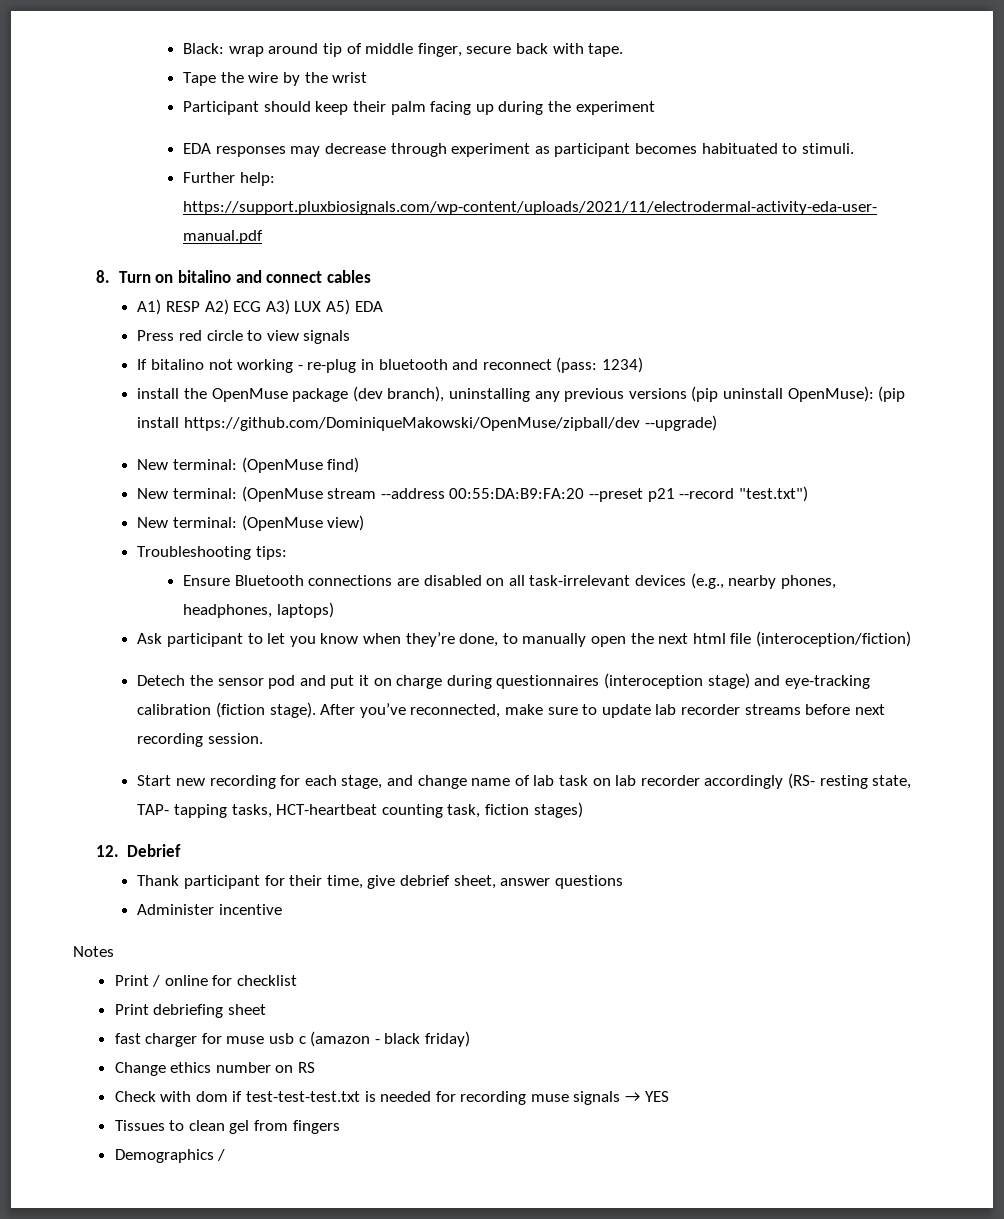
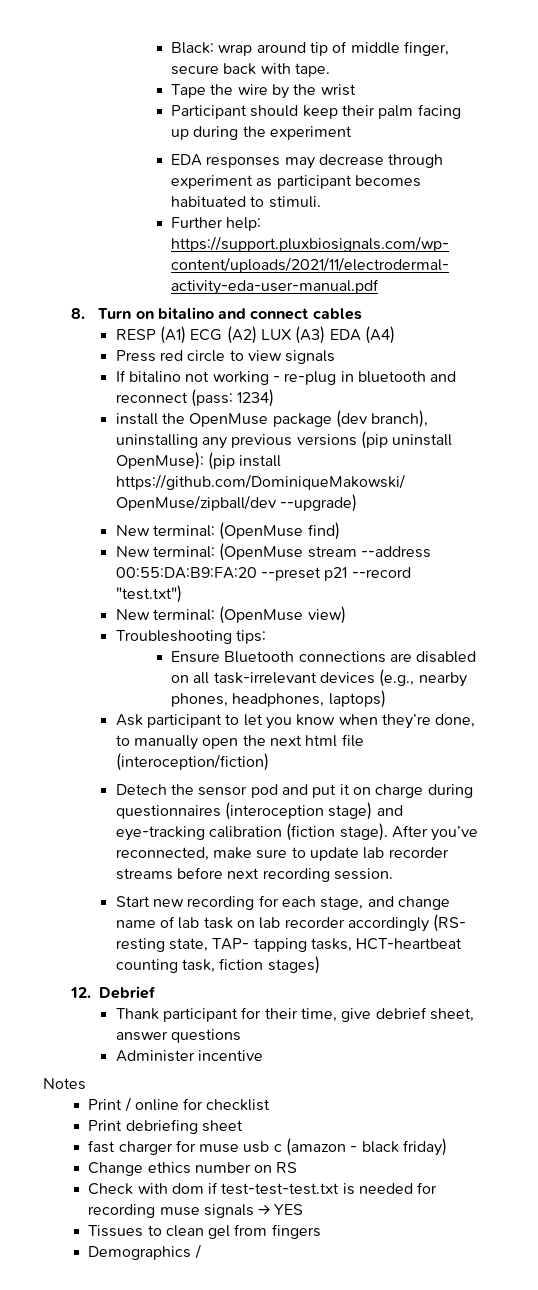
- A1) RESP A2) ECG A3) LUX A5) EDA
+ RESP (A1) ECG (A2) LUX (A3) EDA (A4)

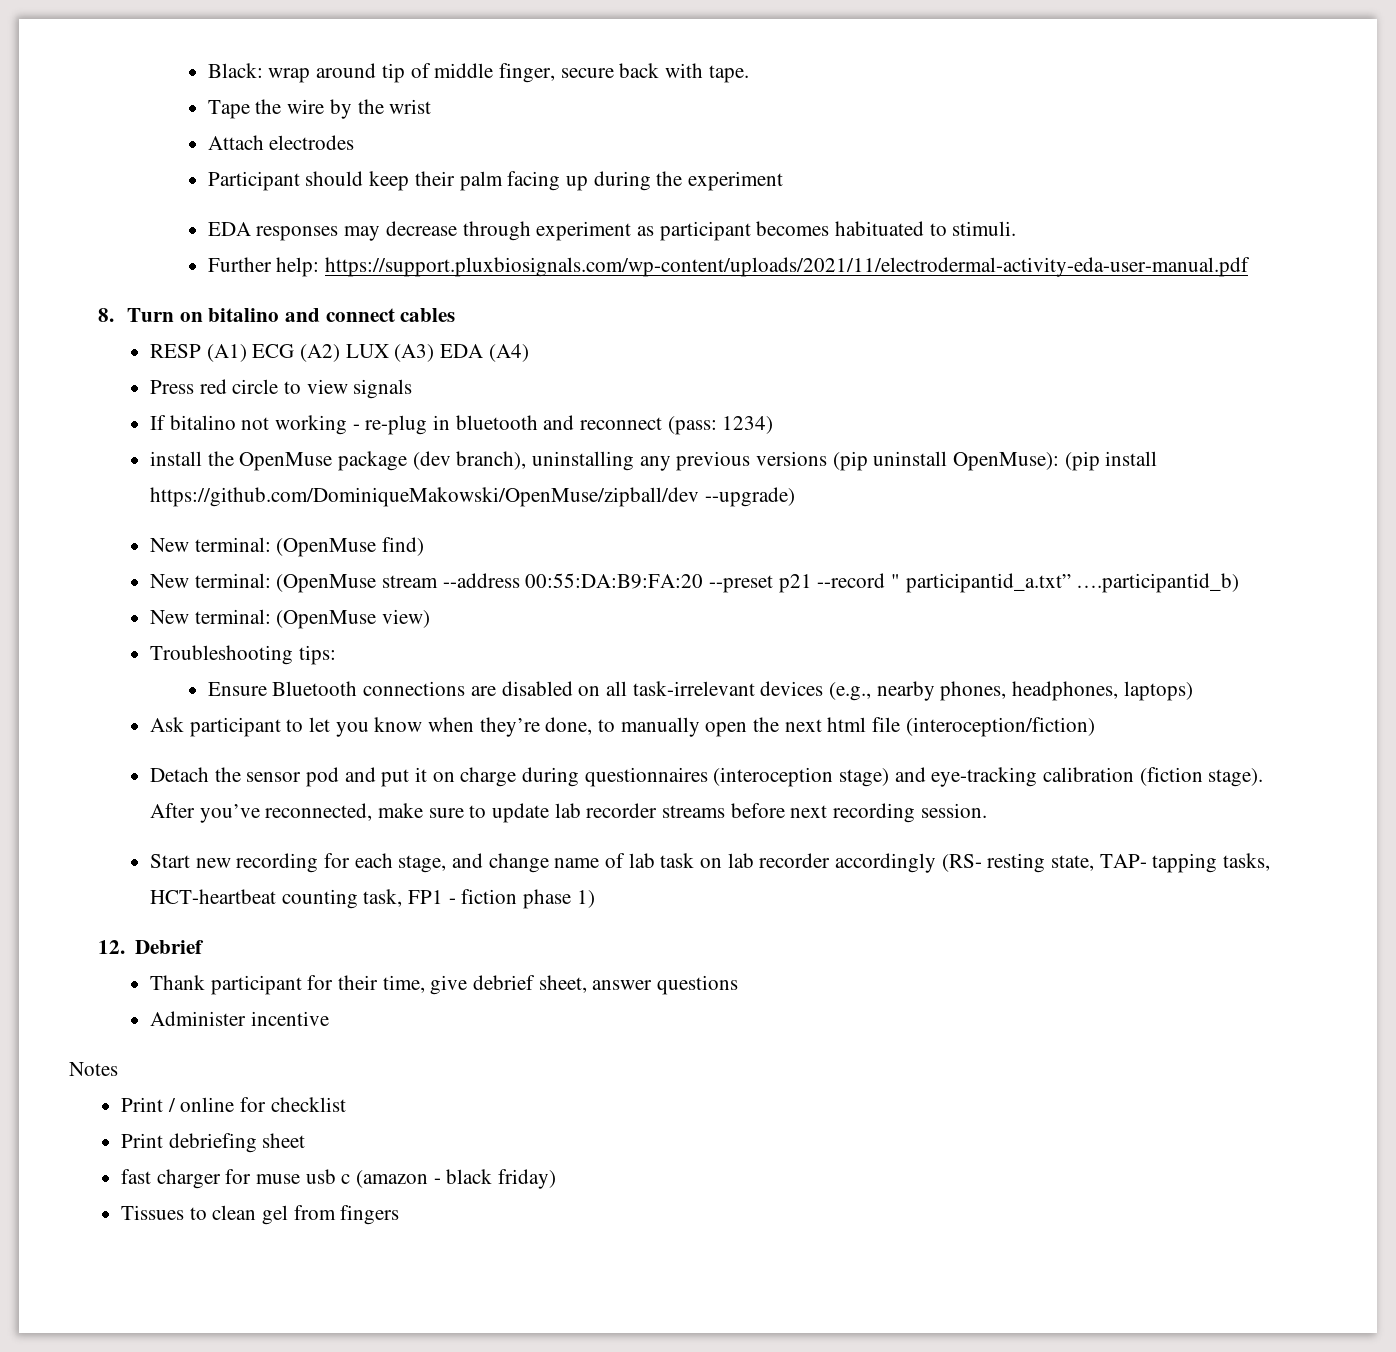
+ Attach electrodes
- New terminal: (OpenMuse stream --address 00:55:DA:B9:FA:20 --preset p21 --record "test.txt")
+ New terminal: (OpenMuse stream --address 00:55:DA:B9:FA:20 --preset p21 --record " participantid_a.txt” ….participantid_b)
- Detech the sensor pod and put it on charge during questionnaires (interoception stage) and eye-tracking calibration (fiction stage).
+ Detach the sensor pod and put it on charge during questionnaires (interoception stage) and eye-tracking calibration (fiction stage).
- Start new recording for each stage, and change name of lab task on lab recorder accordingly (RS- resting state, TAP- tapping tasks, HCT-heartbeat counting task, fiction stages)
+ Start new recording for each stage, and change name of lab task on lab recorder accordingly (RS- resting state, TAP- tapping tasks, HCT-heartbeat counting task, FP1 - fiction phase 1)
- Change ethics number on RS
- Check with dom if test-test-test.txt is needed for recording muse signals → YES
- Demographics /

